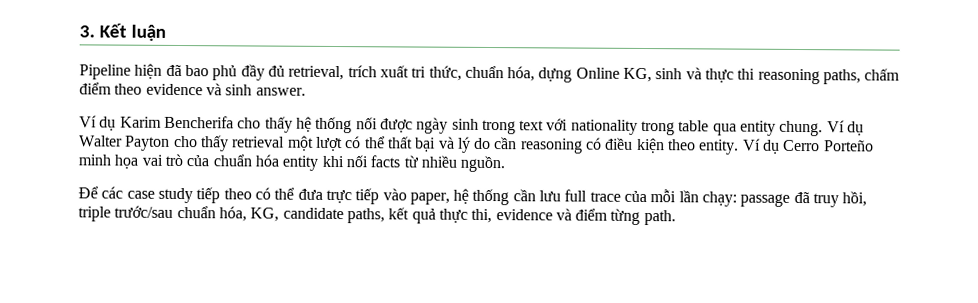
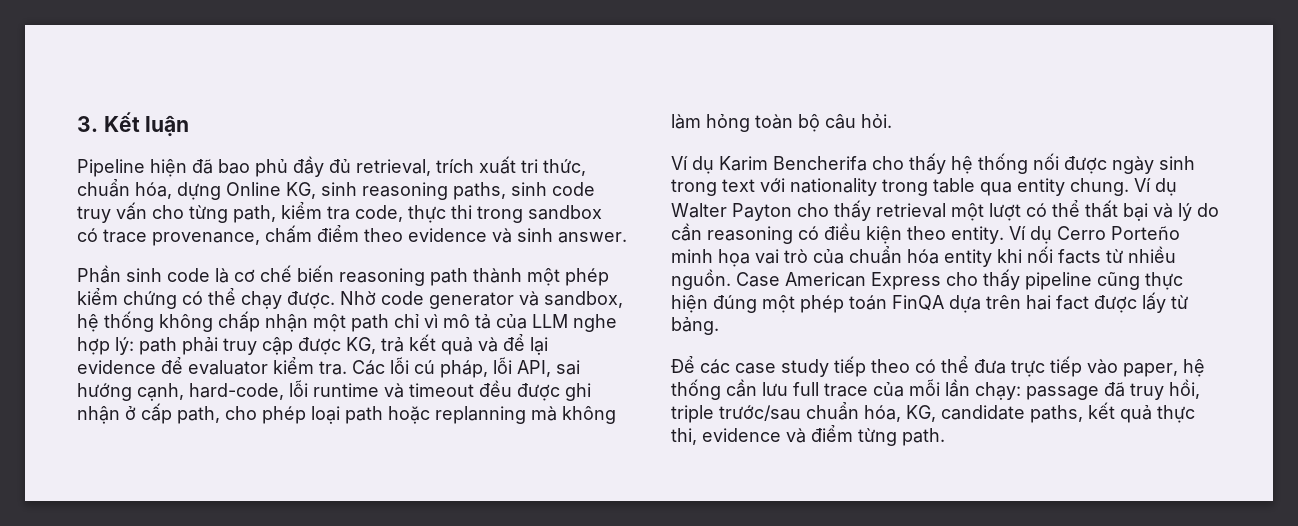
- Pipeline hiện đã bao phủ đầy đủ retrieval, trích xuất tri thức, chuẩn hóa, dựng Online KG, sinh và thực thi reasoning paths, chấm điểm theo evidence và sinh answer.
+ Pipeline hiện đã bao phủ đầy đủ retrieval, trích xuất tri thức, chuẩn hóa, dựng Online KG, sinh reasoning paths, sinh code truy vấn cho từng path, kiểm tra code, thực thi trong sandbox có trace provenance, chấm điểm theo evidence và sinh answer.
+ Phần sinh code là cơ chế biến reasoning path thành một phép kiểm chứng có thể chạy được. Nhờ code generator và sandbox, hệ thống không chấp nhận một path chỉ vì mô tả của LLM nghe hợp lý: path phải truy cập được KG, trả kết quả và để lại evidence để evaluator kiểm tra. Các lỗi cú pháp, lỗi API, sai hướng cạnh, hard-code, lỗi runtime và timeout đều được ghi nhận ở cấp path, cho phép loại path hoặc replanning mà không làm hỏng toàn bộ câu hỏi.
+ Case American Express cho thấy pipeline cũng thực hiện đúng một phép toán FinQA dựa trên hai fact được lấy từ bảng.

